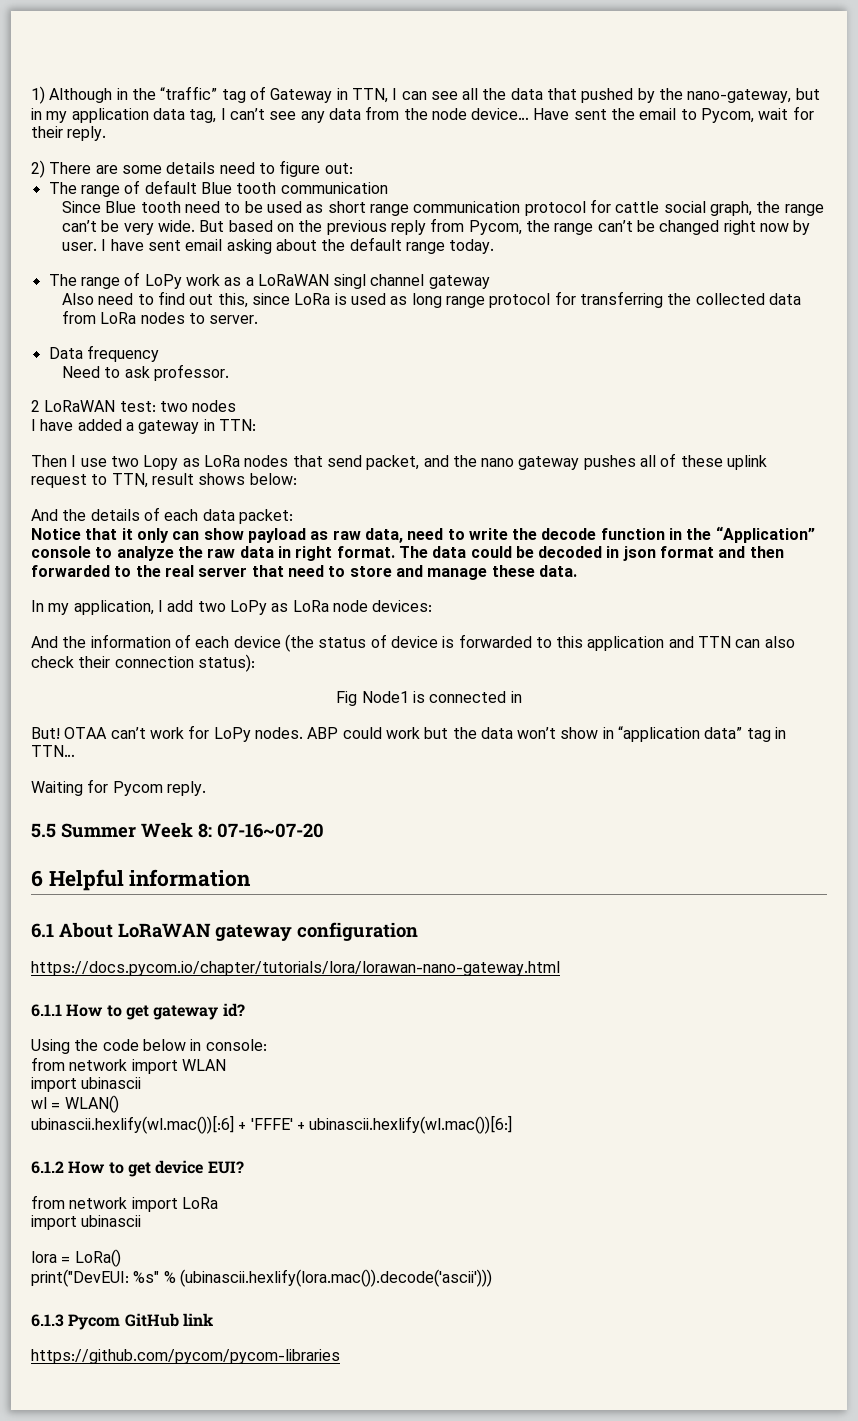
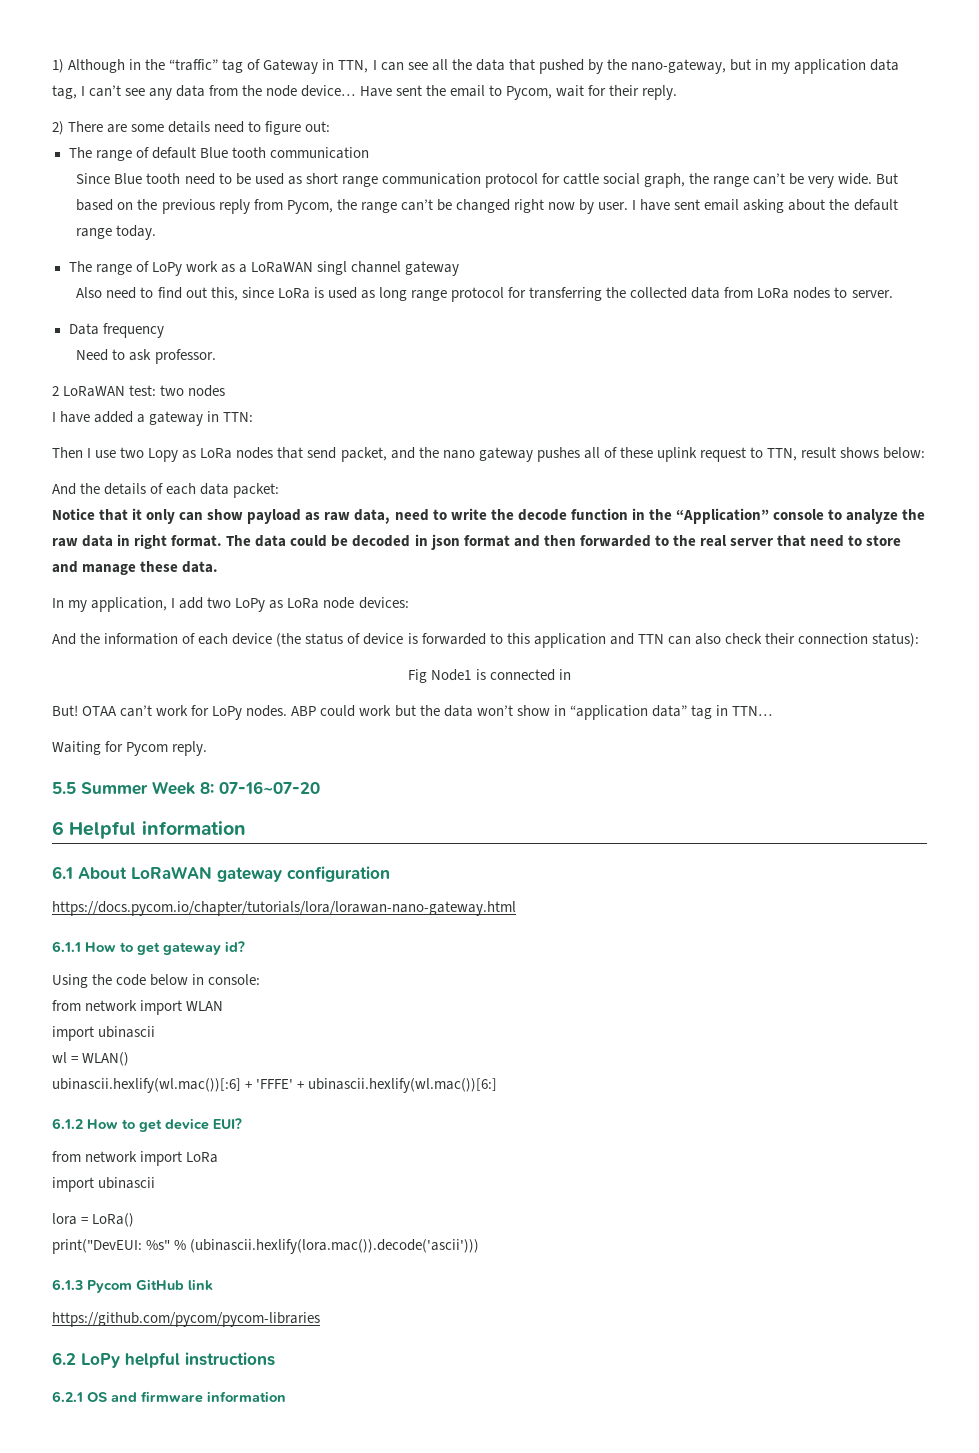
+ 6.2 LoPy helpful instructions
+ 6.2.1 OS and firmware information

